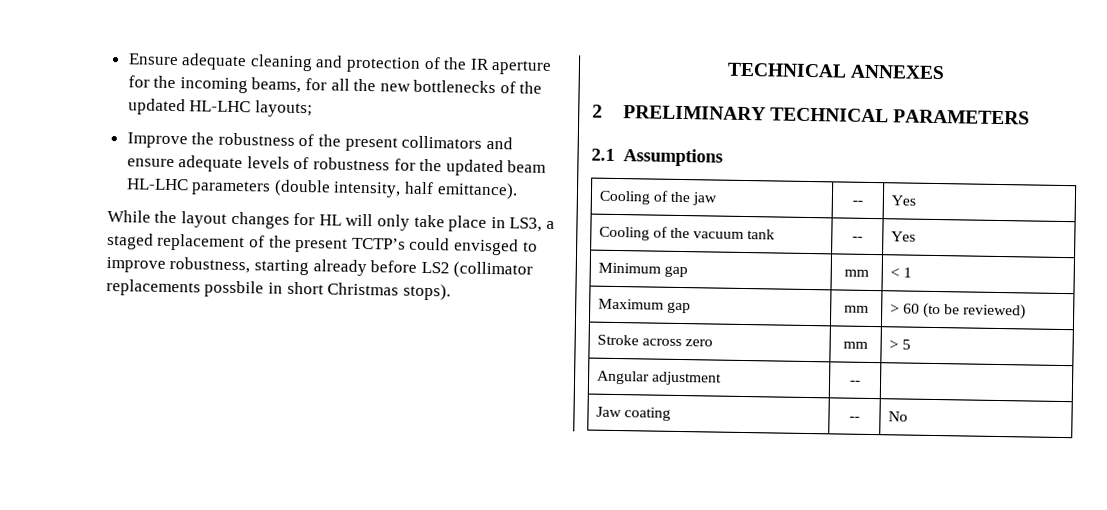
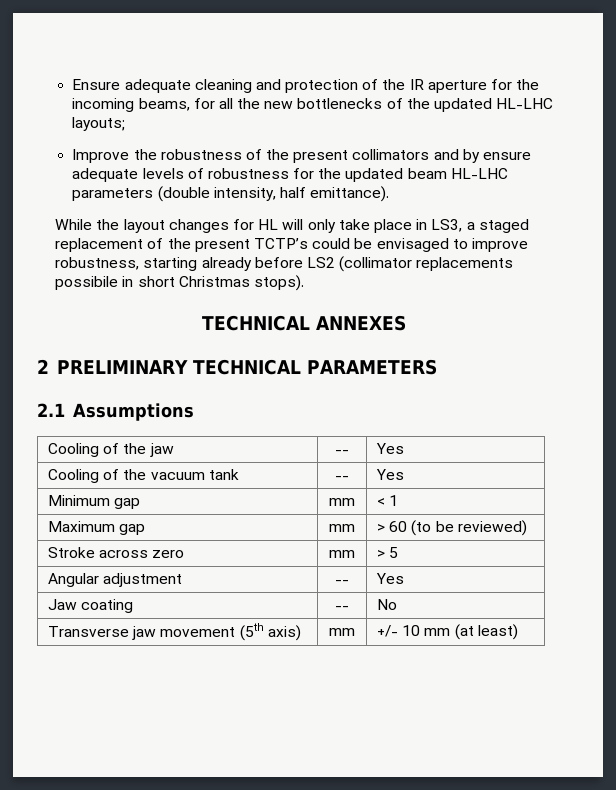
- Improve the robustness of the present collimators and ensure adequate levels of robustness for the updated beam HL-LHC parameters (double intensity, half emittance).
+ Improve the robustness of the present collimators and by ensure adequate levels of robustness for the updated beam HL-LHC parameters (double intensity, half emittance).
- While the layout changes for HL will only take place in LS3, a staged replacement of the present TCTP’s could envisged to improve robustness, starting already before LS2 (collimator replacements possbile in short Christmas stops).
+ While the layout changes for HL will only take place in LS3, a staged replacement of the present TCTP’s could be envisaged to improve robustness, starting already before LS2 (collimator replacements possibile in short Christmas stops).
- Angular adjustment | -- |
+ Angular adjustment | -- | Yes
+ Transverse jaw movement (5th axis) | mm | +/- 10 mm (at least)

